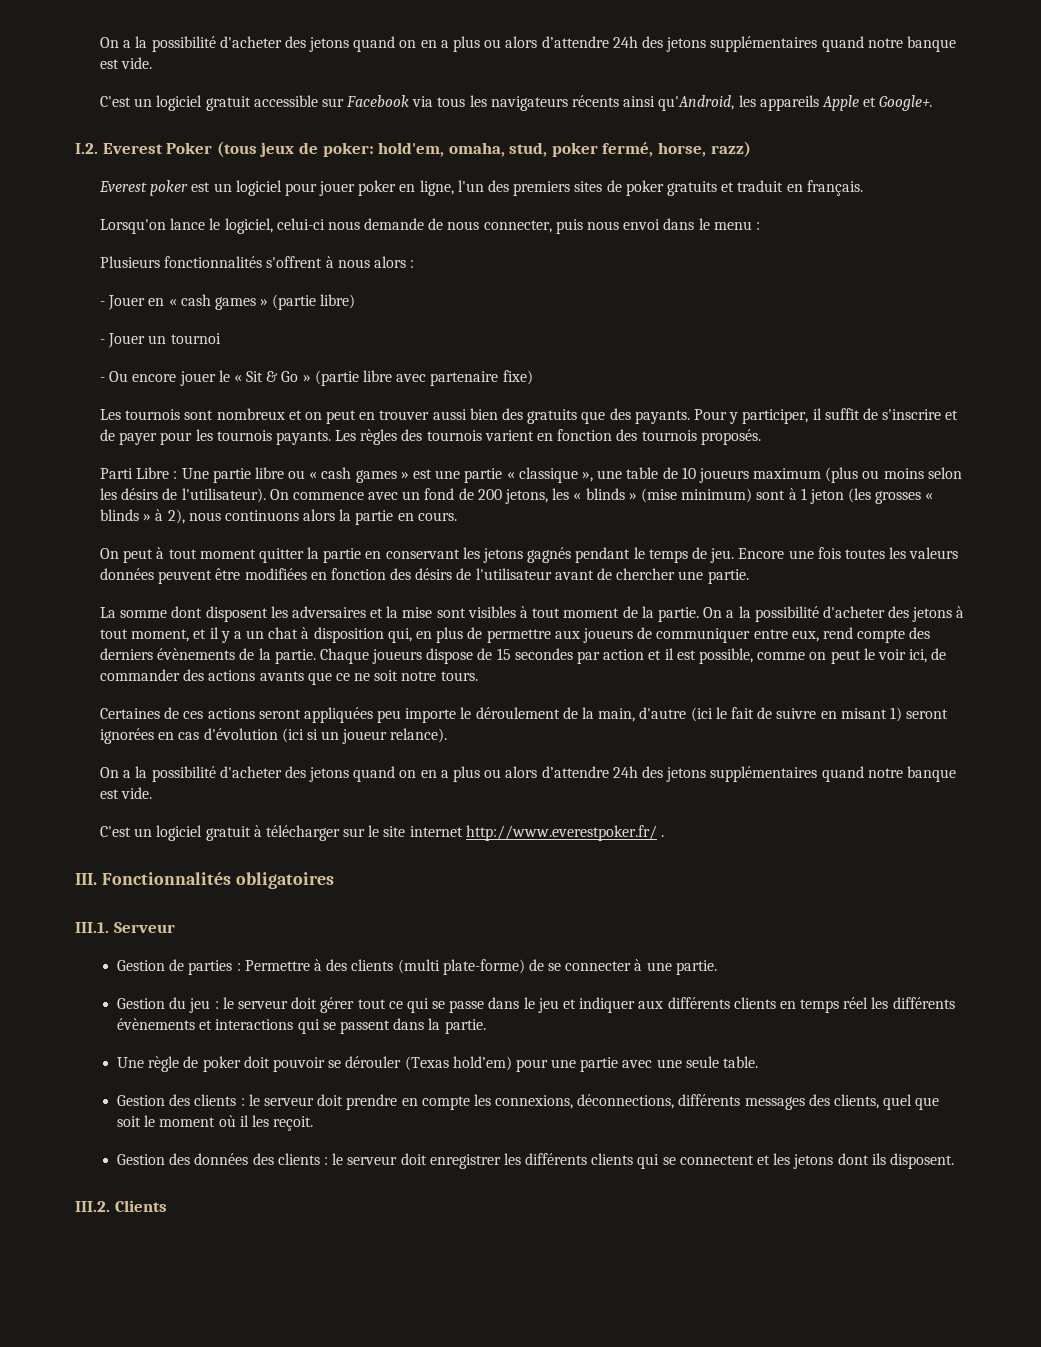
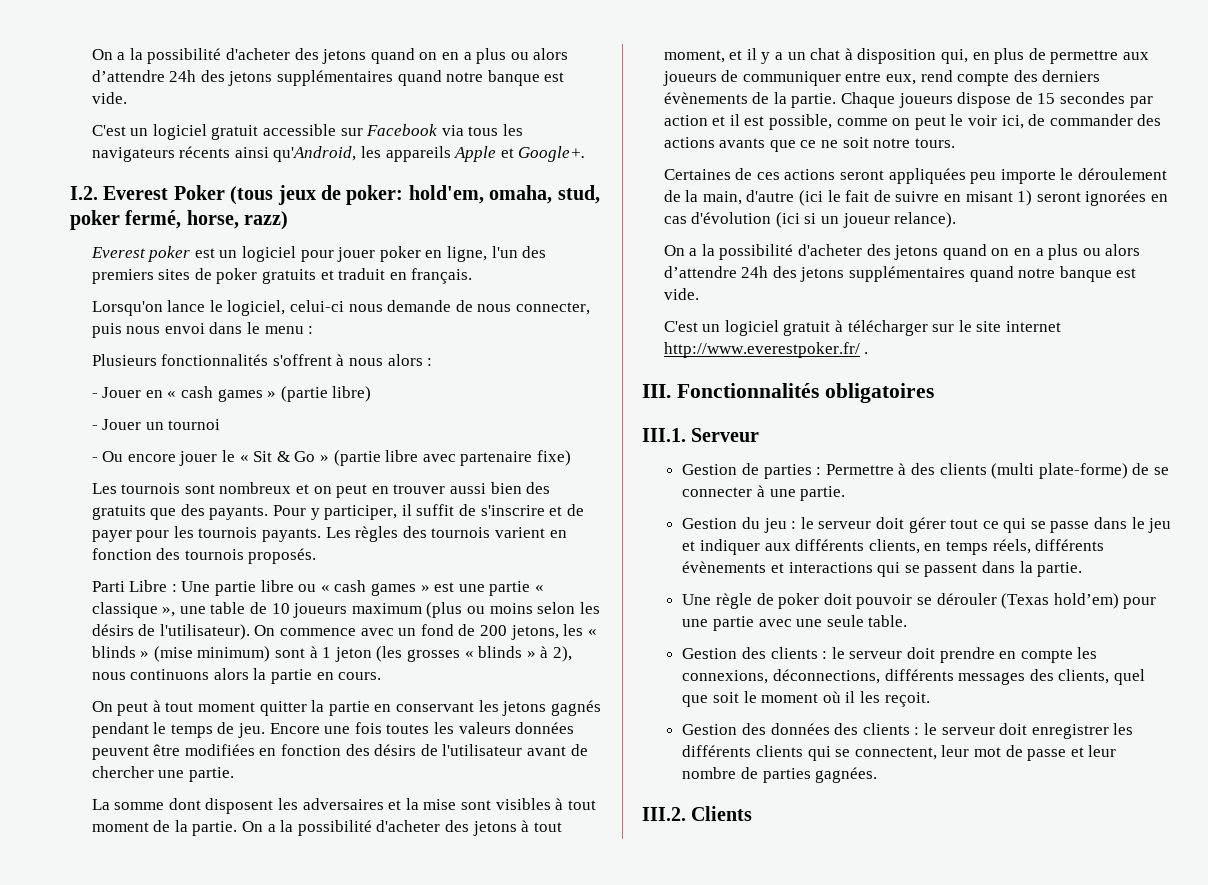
- Gestion du jeu : le serveur doit gérer tout ce qui se passe dans le jeu et indiquer aux différents clients en temps réel les différents évènements et interactions qui se passent dans la partie.
+ Gestion du jeu : le serveur doit gérer tout ce qui se passe dans le jeu et indiquer aux différents clients, en temps réels, différents évènements et interactions qui se passent dans la partie.
- Gestion des données des clients : le serveur doit enregistrer les différents clients qui se connectent et les jetons dont ils disposent.
+ Gestion des données des clients : le serveur doit enregistrer les différents clients qui se connectent, leur mot de passe et leur nombre de parties gagnées.

